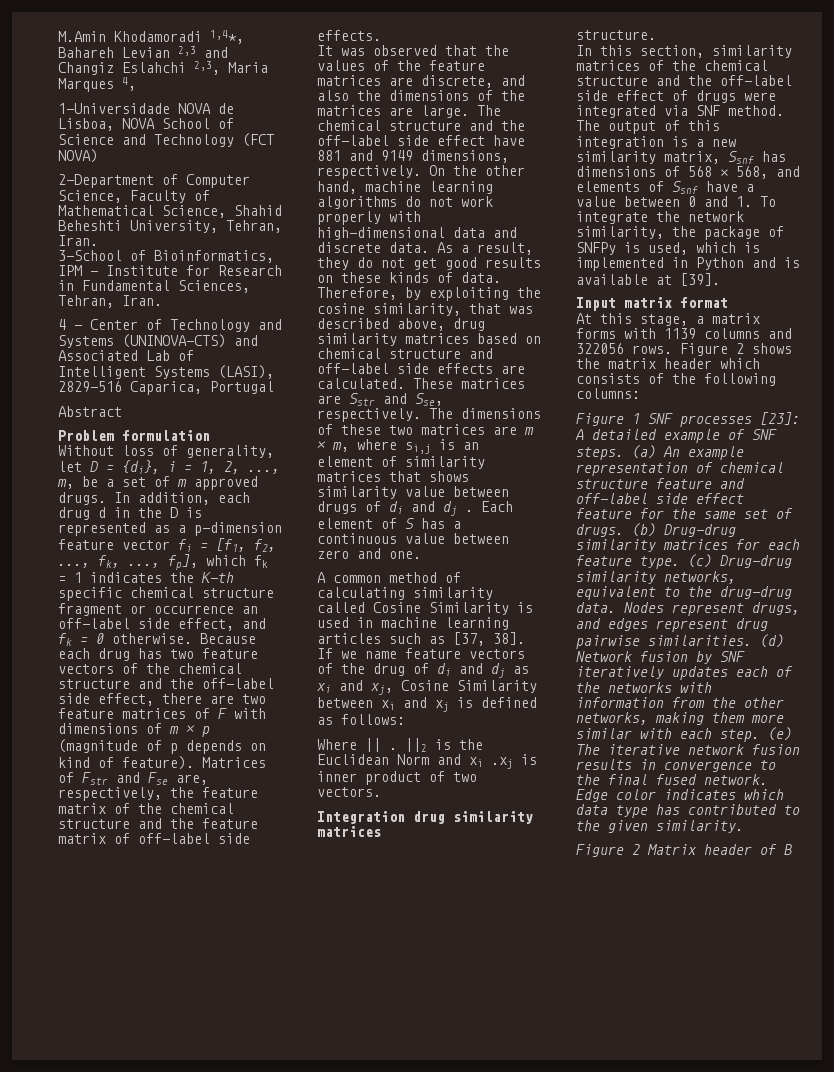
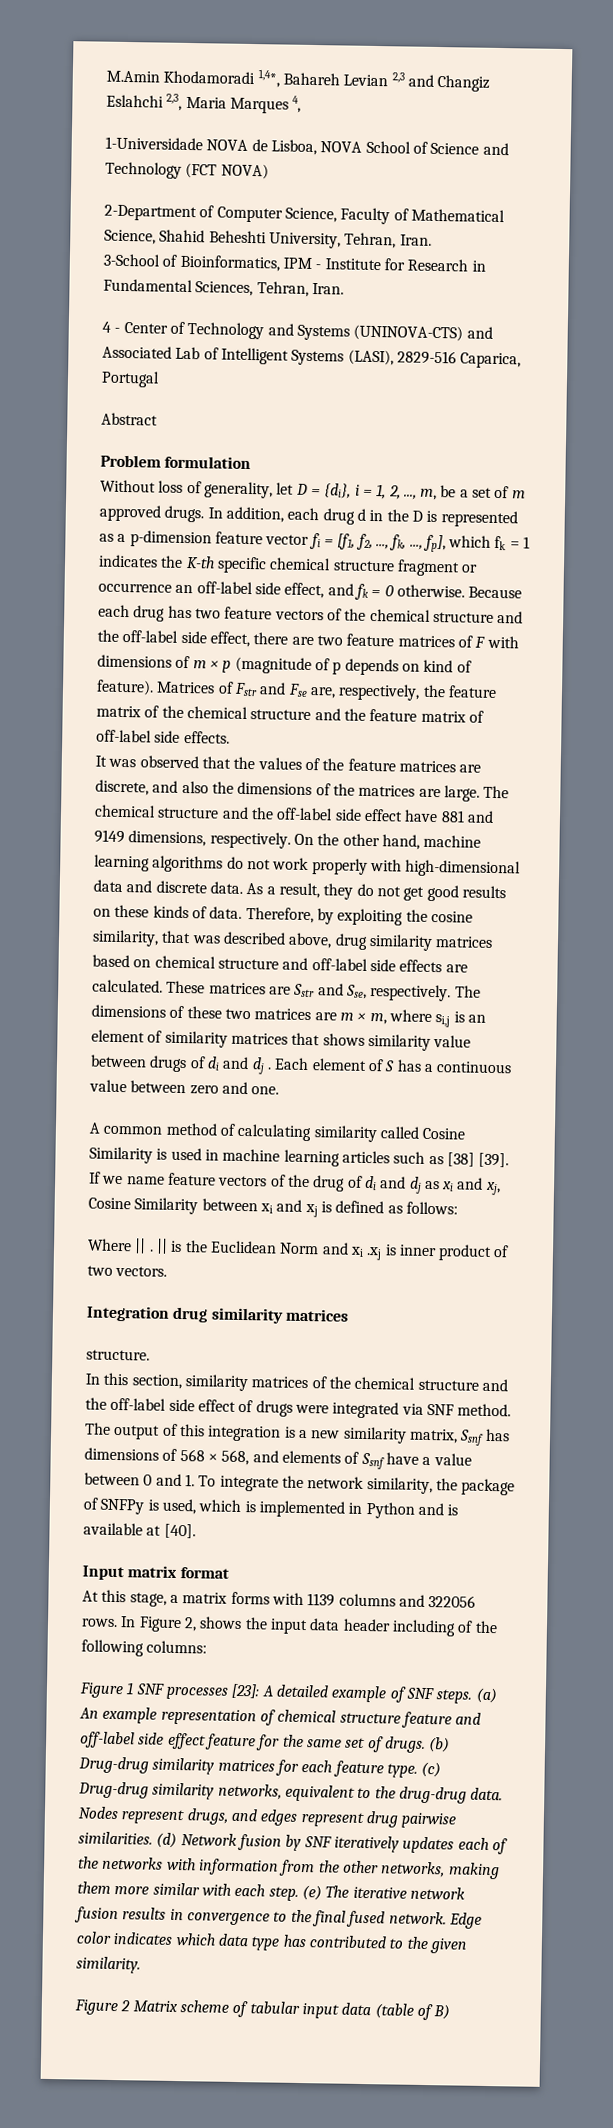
- A common method of calculating similarity called Cosine Similarity is used in machine learning articles such as [37, 38].
+ A common method of calculating similarity called Cosine Similarity is used in machine learning articles such as [38] [39].
- ||2 is the Euclidean Norm and xi .xj is inner product of two vectors.
+ || is the Euclidean Norm and xi .xj is inner product of two vectors.
- The output of this integration is a new similarity matrix, Ssnf has dimensions of 568 × 568, and elements of Ssnf have a value between 0 and 1. To integrate the network similarity, the package of SNFPy is used, which is implemented in Python and is available at [39].
+ The output of this integration is a new similarity matrix, Ssnf has dimensions of 568 × 568, and elements of Ssnf have a value between 0 and 1. To integrate the network similarity, the package of SNFPy is used, which is implemented in Python and is available at [40].
- Figure 2 shows the matrix header which consists of the following columns:
+ In Figure 2, shows the input data header including of the following columns:
- Figure 2 Matrix header of B
+ Figure 2 Matrix scheme of tabular input data (table of B)

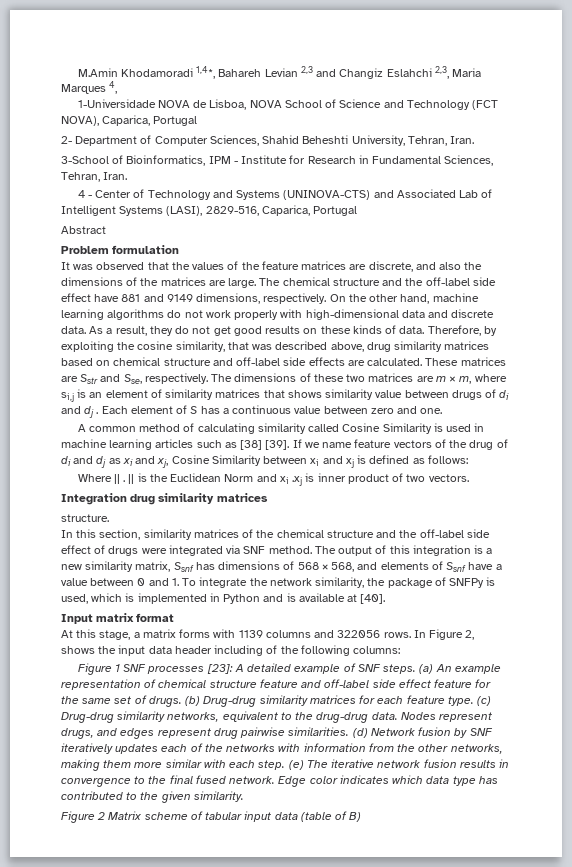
- 1-Universidade NOVA de Lisboa, NOVA School of Science and Technology (FCT NOVA)
- 2-Department of Computer Science, Faculty of Mathematical Science, Shahid Beheshti University, Tehran, Iran.
+ 1-Universidade NOVA de Lisboa, NOVA School of Science and Technology (FCT NOVA), Caparica, Portugal
+ 2- Department of Computer Sciences, Shahid Beheshti University, Tehran, Iran.
- 4 - Center of Technology and Systems (UNINOVA-CTS) and Associated Lab of Intelligent Systems (LASI), 2829-516 Caparica, Portugal
+ 4 - Center of Technology and Systems (UNINOVA-CTS) and Associated Lab of Intelligent Systems (LASI), 2829-516, Caparica, Portugal
- Without loss of generality, let D = {di}, i = 1, 2, ..., m, be a set of m approved drugs. In addition, each drug d in the D is represented as a p-dimension feature vector fi = [f1, f2, ..., fk, ..., fp], which fk = 1 indicates the K-th specific chemical structure fragment or occurrence an off-label side effect, and fk = 0 otherwise. Because each drug has two feature vectors of the chemical structure and the off-label side effect, there are two feature matrices of F with dimensions of m × p (magnitude of p depends on kind of feature). Matrices of Fstr and Fse are, respectively, the feature matrix of the chemical structure and the feature matrix of off-label side effects.

